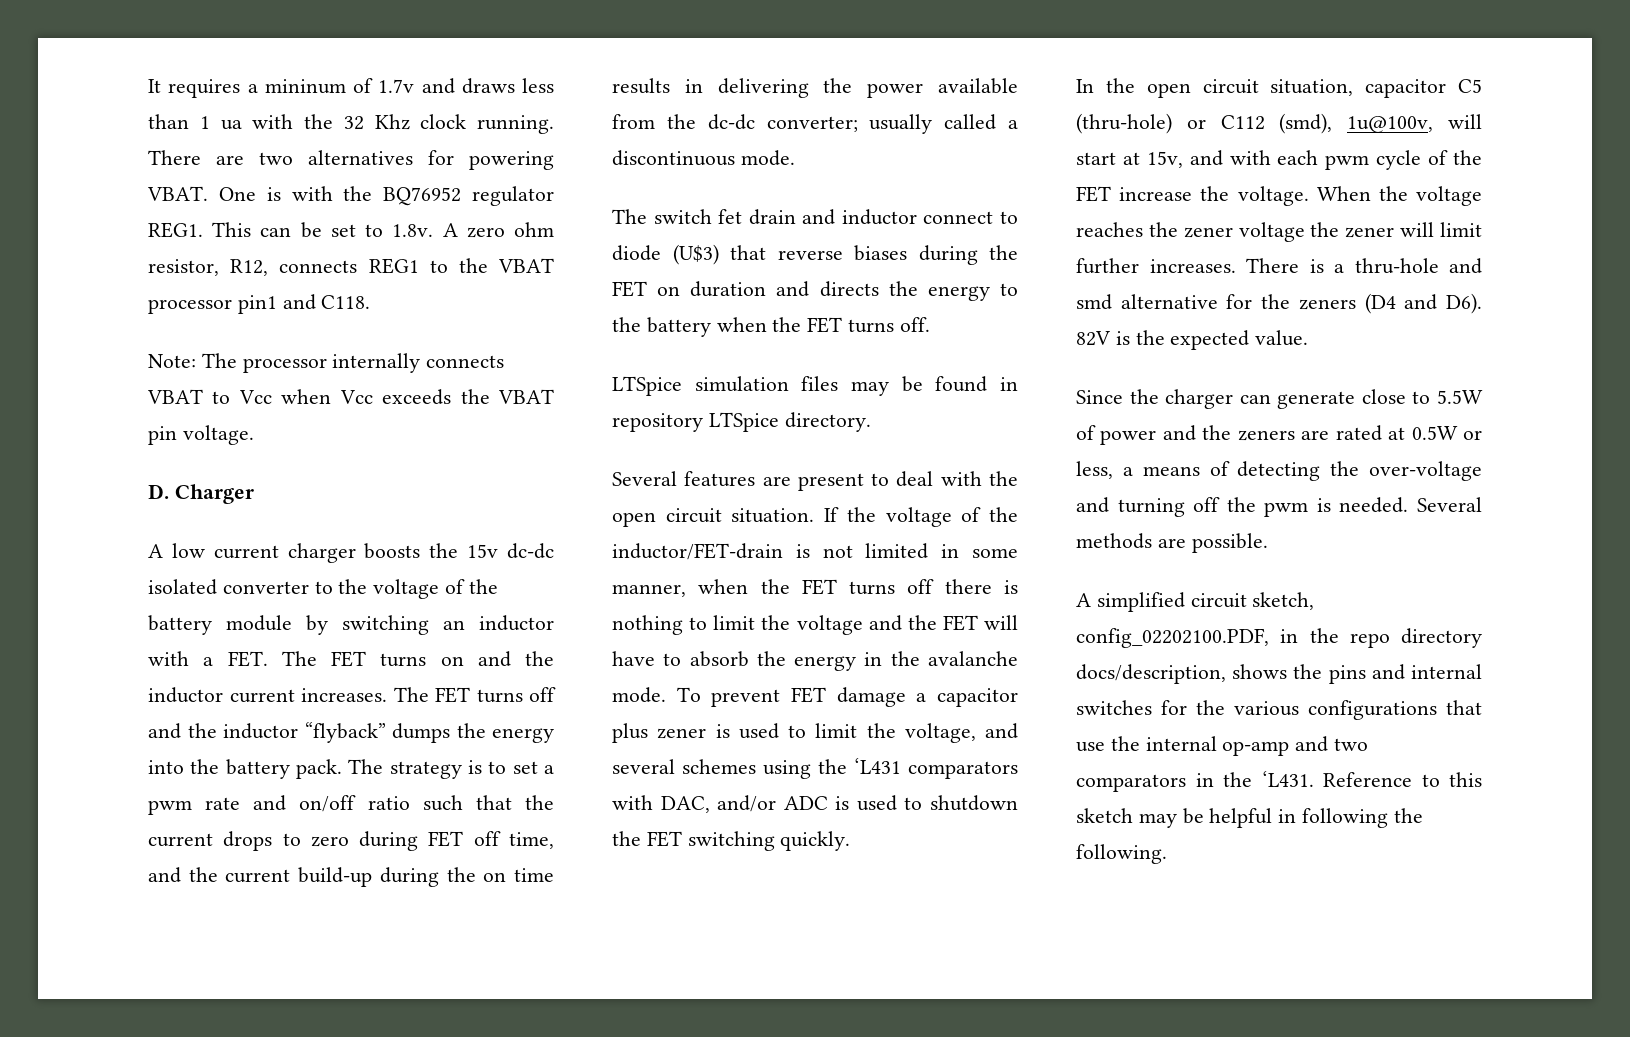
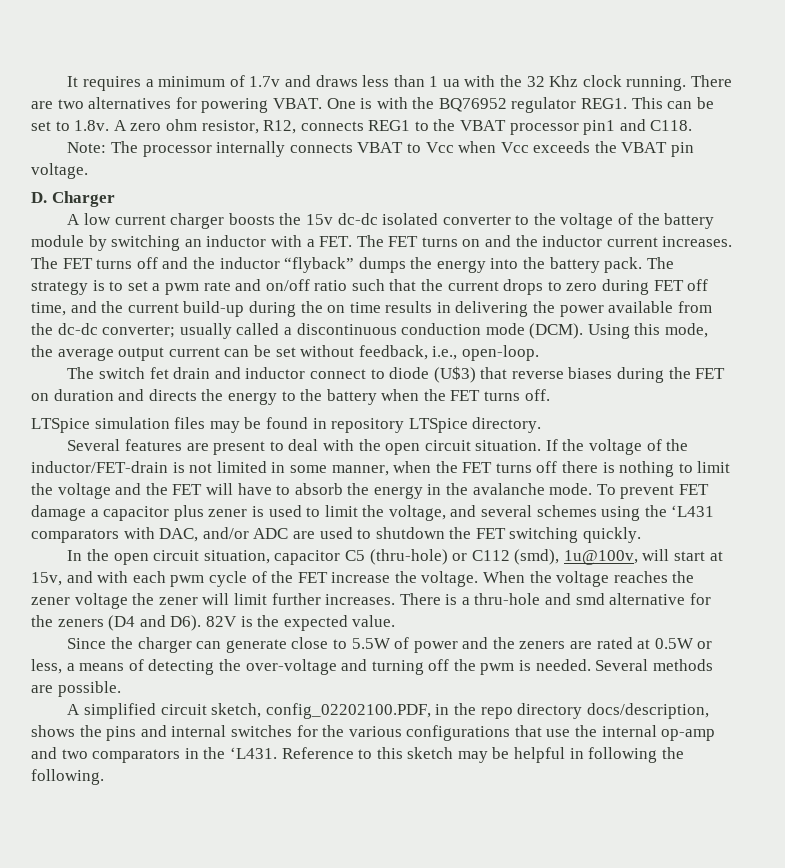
- It requires a mininum of 1.7v and draws less than 1 ua with the 32 Khz clock running.
+ It requires a minimum of 1.7v and draws less than 1 ua with the 32 Khz clock running.
- The strategy is to set a pwm rate and on/off ratio such that the current drops to zero during FET off time, and the current build-up during the on time results in delivering the power available from the dc-dc converter; usually called a discontinuous mode.
+ The strategy is to set a pwm rate and on/off ratio such that the current drops to zero during FET off time, and the current build-up during the on time results in delivering the power available from the dc-dc converter; usually called a discontinuous conduction mode (DCM). Using this mode, the average output current can be set without feedback, i.e., open-loop.
- To prevent FET damage a capacitor plus zener is used to limit the voltage, and several schemes using the ‘L431 comparators with DAC, and/or ADC is used to shutdown the FET switching quickly.
+ To prevent FET damage a capacitor plus zener is used to limit the voltage, and several schemes using the ‘L431 comparators with DAC, and/or ADC are used to shutdown the FET switching quickly.

